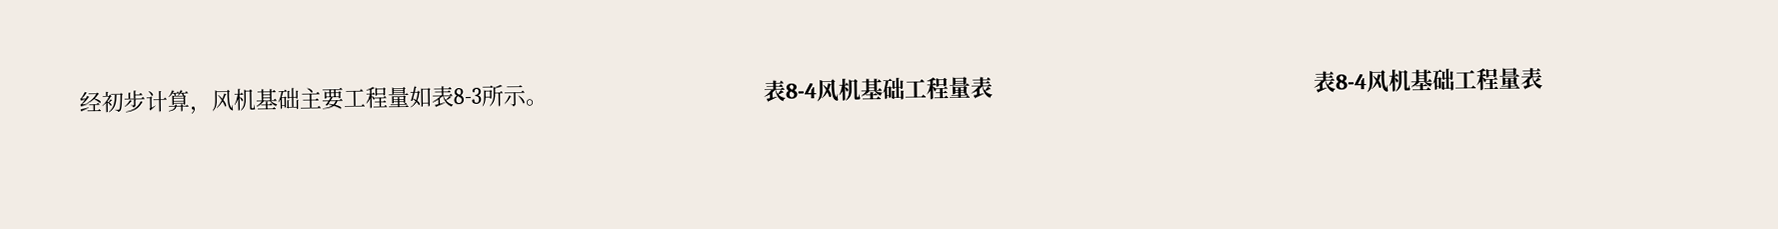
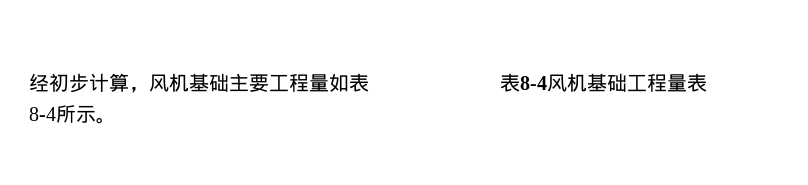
- 经初步计算，风机基础主要工程量如表8-3所示。
- 表8-4风机基础工程量表
+ 经初步计算，风机基础主要工程量如表8-4所示。

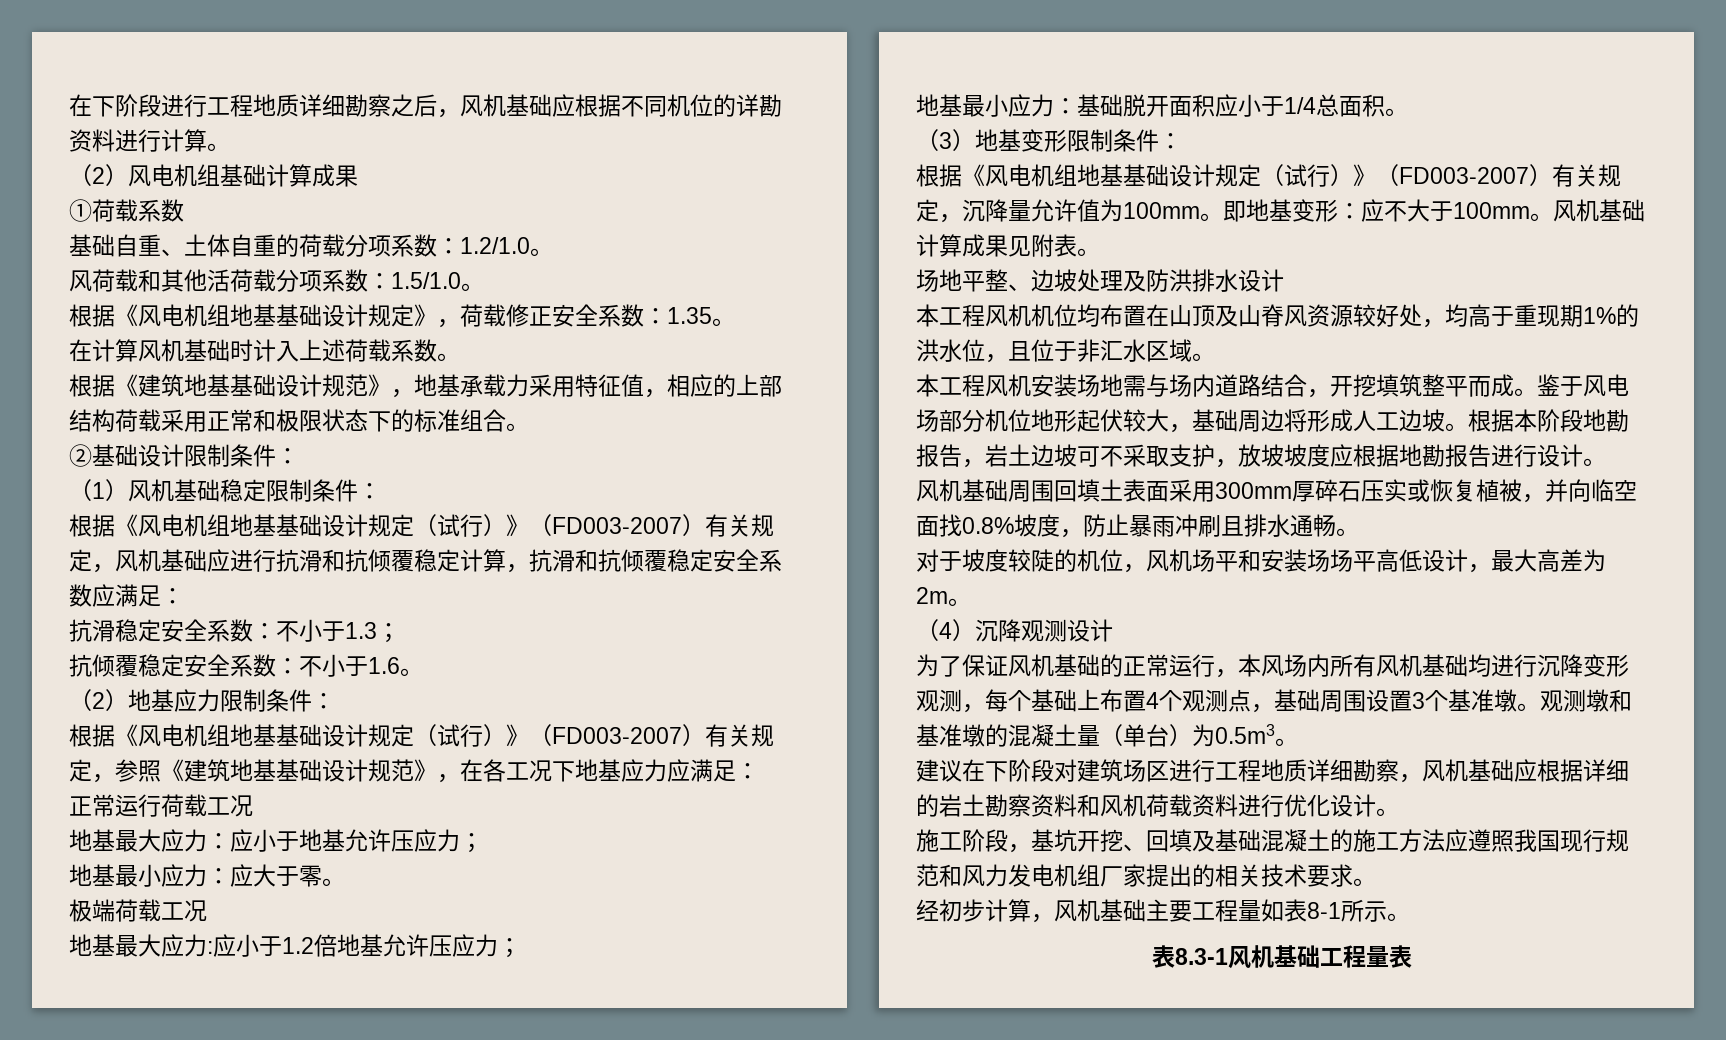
+ 在下阶段进行工程地质详细勘察之后，风机基础应根据不同机位的详勘资料进行计算。
+ （2）风电机组基础计算成果
+ ①荷载系数
+ 基础自重、土体自重的荷载分项系数：1.2/1.0。
+ 风荷载和其他活荷载分项系数：1.5/1.0。
+ 根据《风电机组地基基础设计规定》，荷载修正安全系数：1.35。
+ 在计算风机基础时计入上述荷载系数。
+ 根据《建筑地基基础设计规范》，地基承载力采用特征值，相应的上部结构荷载采用正常和极限状态下的标准组合。
+ ②基础设计限制条件：
+ （1）风机基础稳定限制条件：
+ 根据《风电机组地基基础设计规定（试行）》（FD003-2007）有关规定，风机基础应进行抗滑和抗倾覆稳定计算，抗滑和抗倾覆稳定安全系数应满足：
+ 抗滑稳定安全系数：不小于1.3；
+ 抗倾覆稳定安全系数：不小于1.6。
+ （2）地基应力限制条件：
+ 根据《风电机组地基基础设计规定（试行）》（FD003-2007）有关规定，参照《建筑地基基础设计规范》，在各工况下地基应力应满足：
+ 正常运行荷载工况
+ 地基最大应力：应小于地基允许压应力；
+ 地基最小应力：应大于零。
+ 极端荷载工况
+ 地基最大应力:应小于1.2倍地基允许压应力；
+ 地基最小应力：基础脱开面积应小于1/4总面积。
+ （3）地基变形限制条件：
+ 根据《风电机组地基基础设计规定（试行）》（FD003-2007）有关规定，沉降量允许值为100mm。即地基变形：应不大于100mm。风机基础计算成果见附表。
+ 场地平整、边坡处理及防洪排水设计
+ 本工程风机机位均布置在山顶及山脊风资源较好处，均高于重现期1%的洪水位，且位于非汇水区域。
+ 本工程风机安装场地需与场内道路结合，开挖填筑整平而成。鉴于风电场部分机位地形起伏较大，基础周边将形成人工边坡。根据本阶段地勘报告，岩土边坡可不采取支护，放坡坡度应根据地勘报告进行设计。
+ 风机基础周围回填土表面采用300mm厚碎石压实或恢复植被，并向临空面找0.8%坡度，防止暴雨冲刷且排水通畅。
+ 对于坡度较陡的机位，风机场平和安装场场平高低设计，最大高差为2m。
+ （4）沉降观测设计
+ 为了保证风机基础的正常运行，本风场内所有风机基础均进行沉降变形观测，每个基础上布置4个观测点，基础周围设置3个基准墩。观测墩和基准墩的混凝土量（单台）为0.5m3。
+ 建议在下阶段对建筑场区进行工程地质详细勘察，风机基础应根据详细的岩土勘察资料和风机荷载资料进行优化设计。
+ 施工阶段，基坑开挖、回填及基础混凝土的施工方法应遵照我国现行规范和风力发电机组厂家提出的相关技术要求。
- 经初步计算，风机基础主要工程量如表8-4所示。
+ 经初步计算，风机基础主要工程量如表8-1所示。
- 表8-4风机基础工程量表
+ 表8.3-1风机基础工程量表

